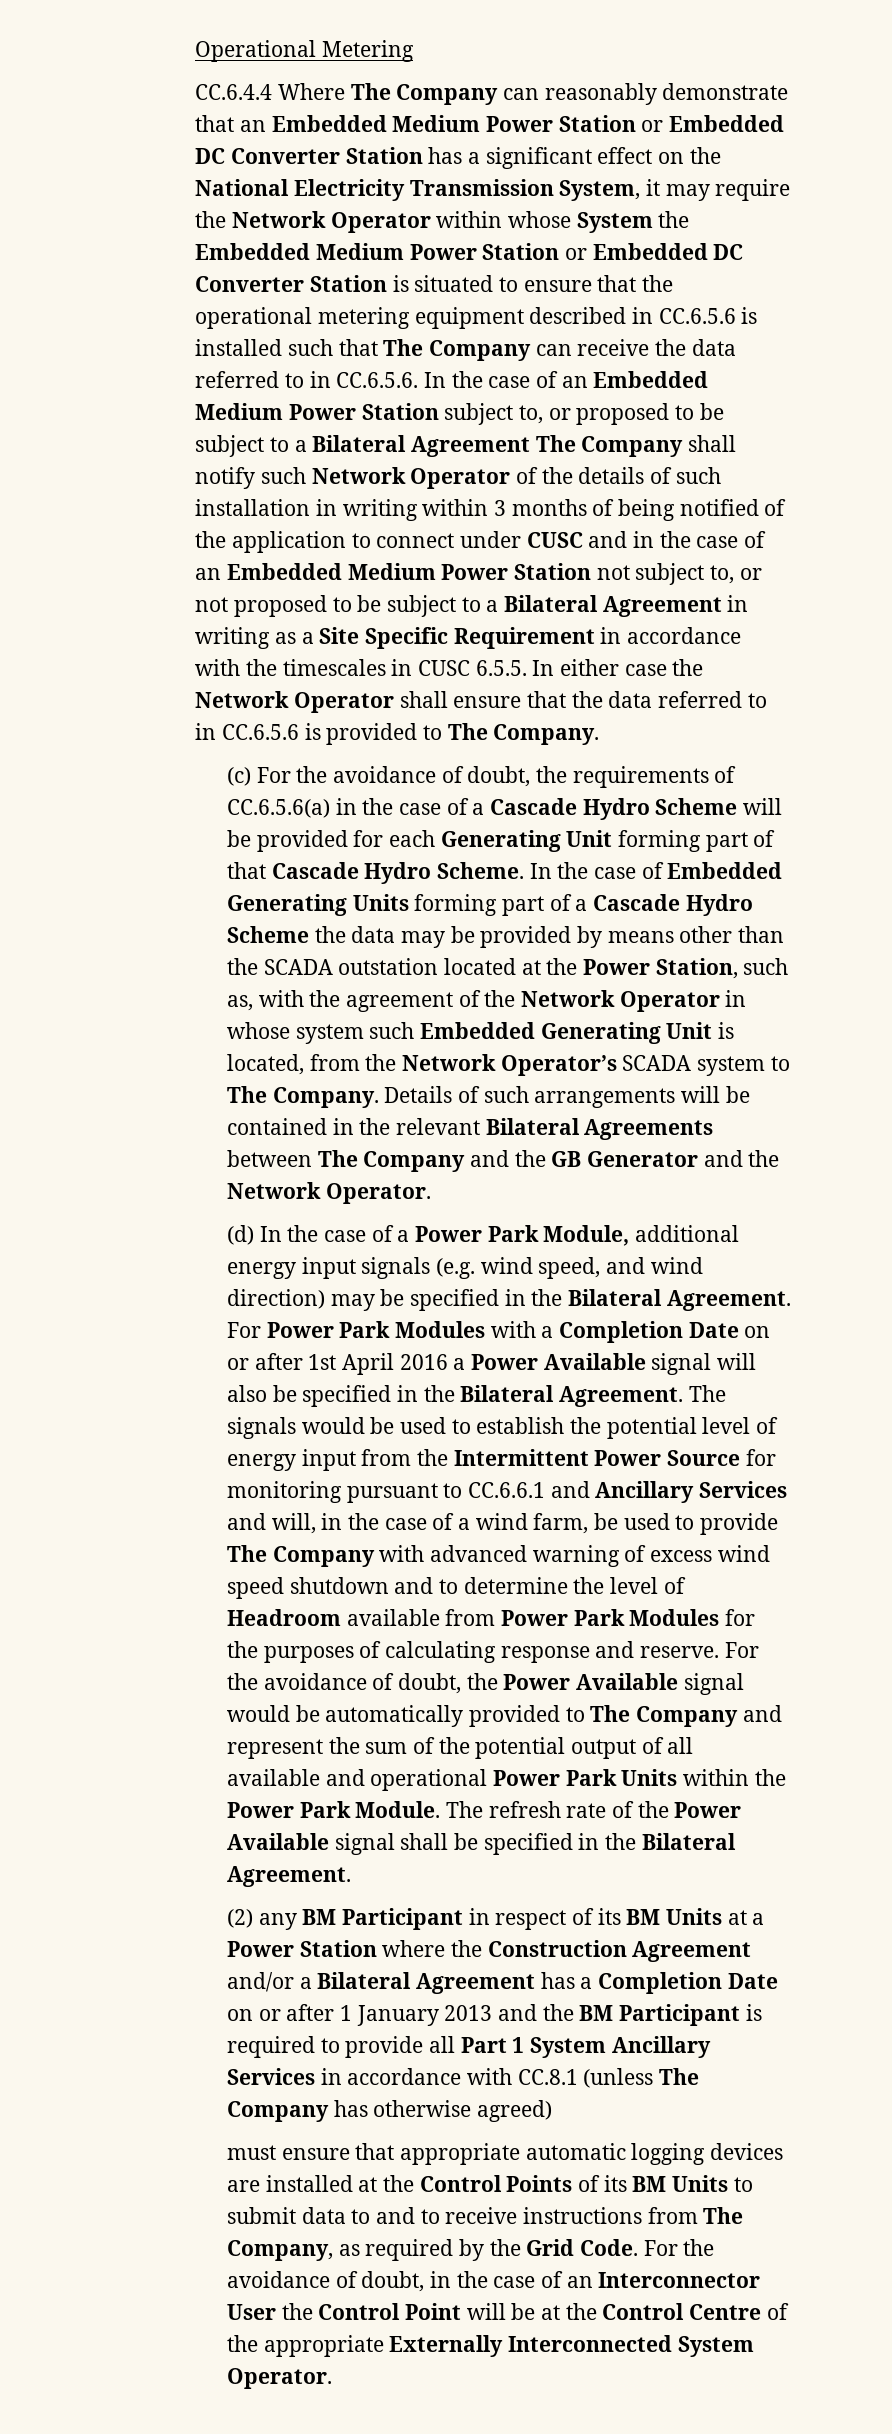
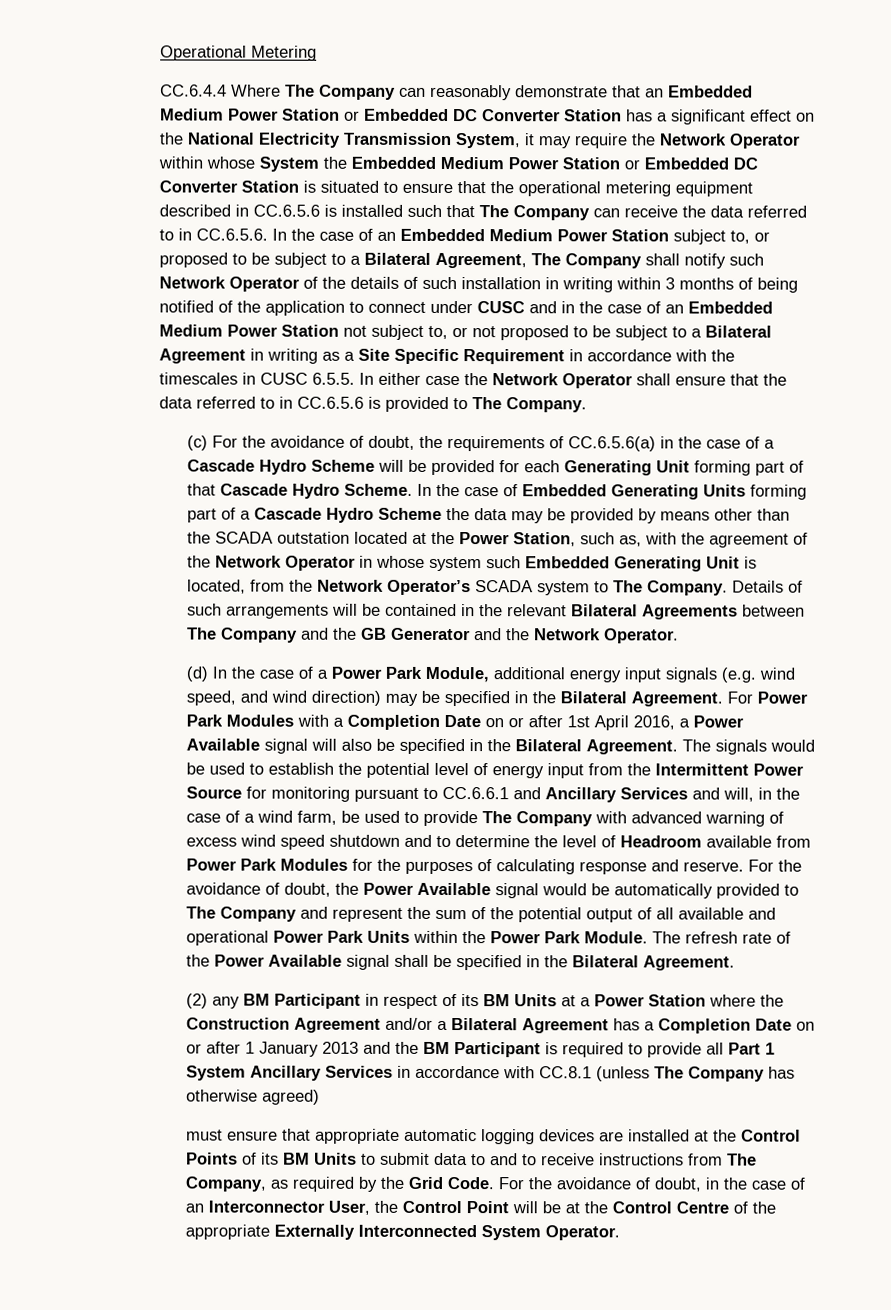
- CC.6.4.4 Where The Company can reasonably demonstrate that an Embedded Medium Power Station or Embedded DC Converter Station has a significant effect on the National Electricity Transmission System, it may require the Network Operator within whose System the Embedded Medium Power Station or Embedded DC Converter Station is situated to ensure that the operational metering equipment described in CC.6.5.6 is installed such that The Company can receive the data referred to in CC.6.5.6. In the case of an Embedded Medium Power Station subject to, or proposed to be subject to a Bilateral Agreement The Company shall notify such Network Operator of the details of such installation in writing within 3 months of being notified of the application to connect under CUSC and in the case of an Embedded Medium Power Station not subject to, or not proposed to be subject to a Bilateral Agreement in writing as a Site Specific Requirement in accordance with the timescales in CUSC 6.5.5. In either case the Network Operator shall ensure that the data referred to in CC.6.5.6 is provided to The Company.
+ CC.6.4.4 Where The Company can reasonably demonstrate that an Embedded Medium Power Station or Embedded DC Converter Station has a significant effect on the National Electricity Transmission System, it may require the Network Operator within whose System the Embedded Medium Power Station or Embedded DC Converter Station is situated to ensure that the operational metering equipment described in CC.6.5.6 is installed such that The Company can receive the data referred to in CC.6.5.6. In the case of an Embedded Medium Power Station subject to, or proposed to be subject to a Bilateral Agreement, The Company shall notify such Network Operator of the details of such installation in writing within 3 months of being notified of the application to connect under CUSC and in the case of an Embedded Medium Power Station not subject to, or not proposed to be subject to a Bilateral Agreement in writing as a Site Specific Requirement in accordance with the timescales in CUSC 6.5.5. In either case the Network Operator shall ensure that the data referred to in CC.6.5.6 is provided to The Company.
- For Power Park Modules with a Completion Date on or after 1st April 2016 a Power Available signal will also be specified in the Bilateral Agreement.
+ For Power Park Modules with a Completion Date on or after 1st April 2016, a Power Available signal will also be specified in the Bilateral Agreement.
- For the avoidance of doubt, in the case of an Interconnector User the Control Point will be at the Control Centre of the appropriate Externally Interconnected System Operator.
+ For the avoidance of doubt, in the case of an Interconnector User, the Control Point will be at the Control Centre of the appropriate Externally Interconnected System Operator.

